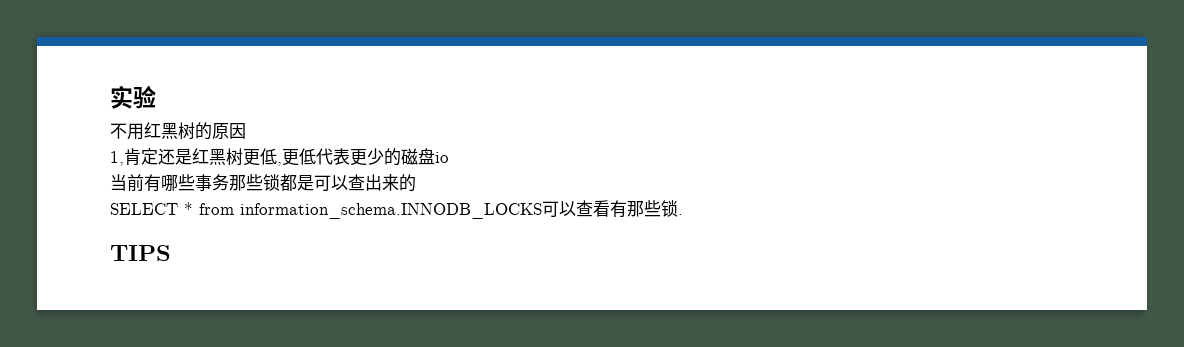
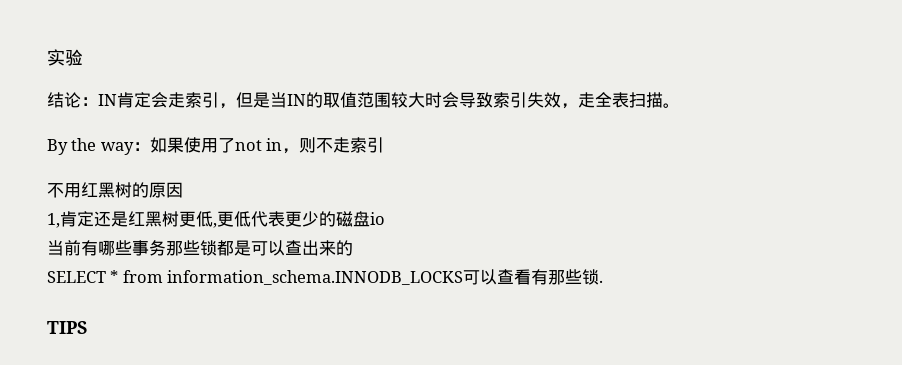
+ 结论：IN肯定会走索引，但是当IN的取值范围较大时会导致索引失效，走全表扫描。
+ By the way：如果使用了not in，则不走索引

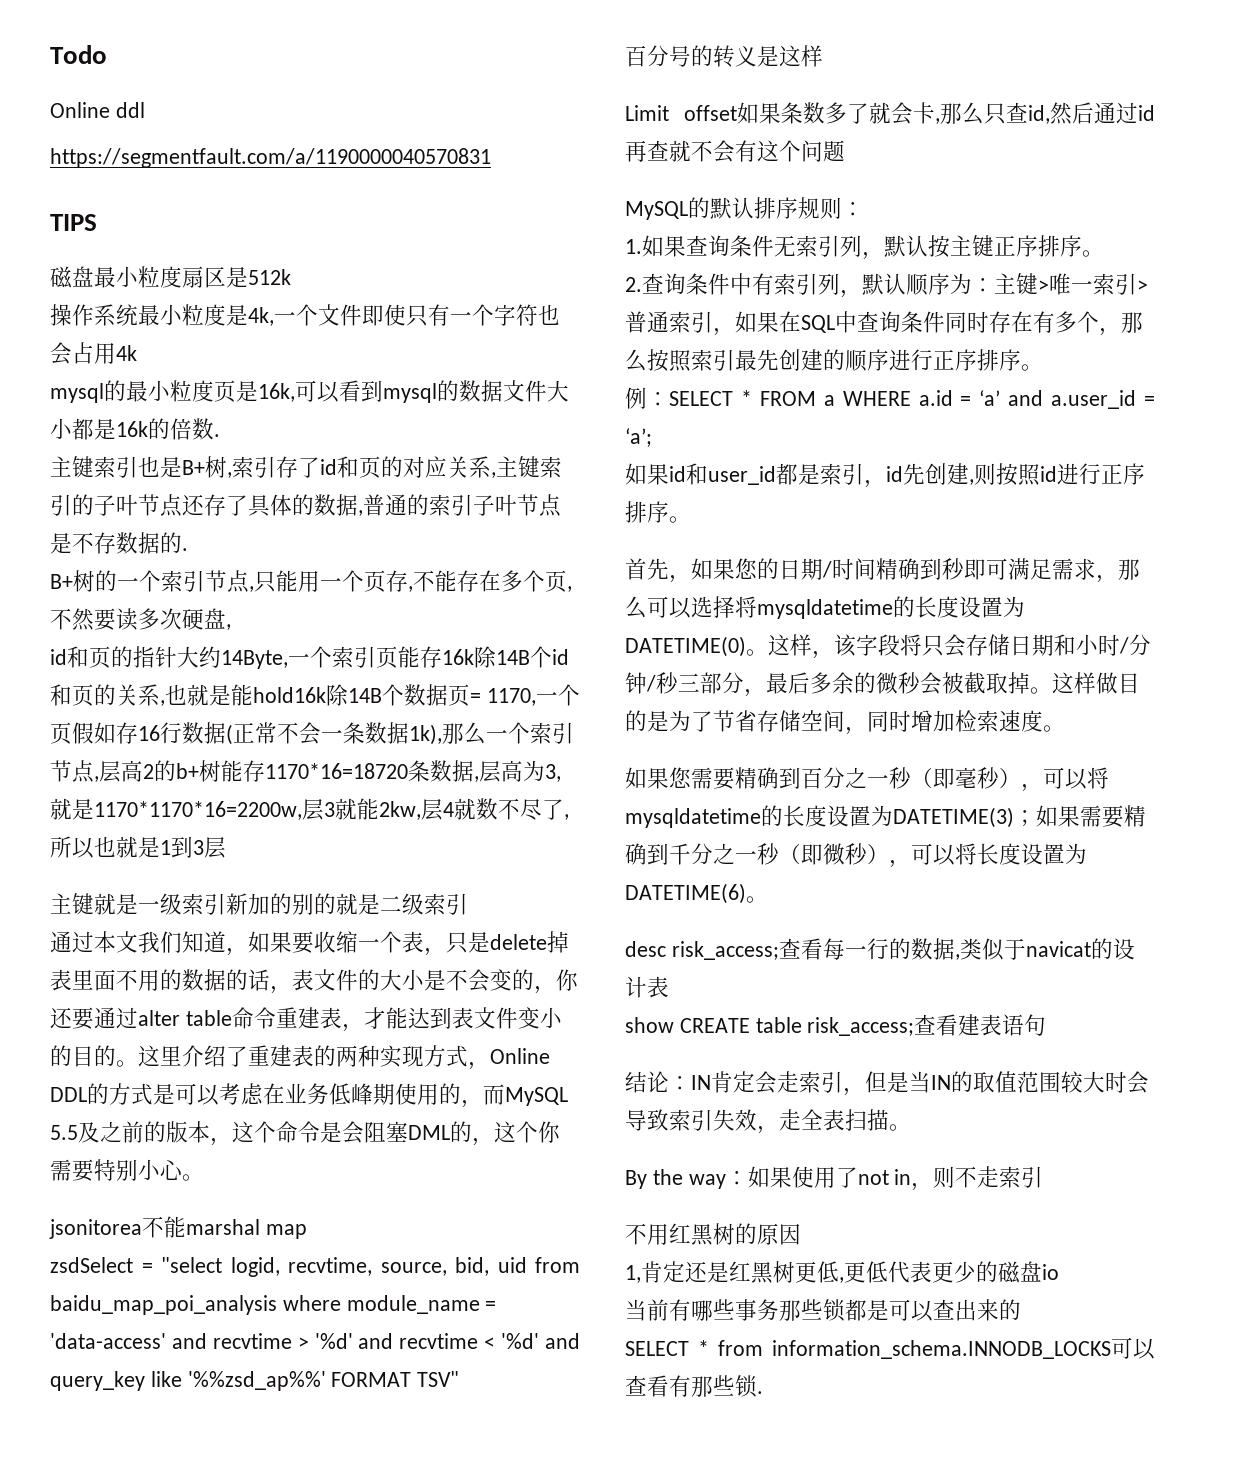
- 实验
+ Todo
+ Online ddl
+ https://segmentfault.com/a/1190000040570831
+ TIPS
+ 磁盘最小粒度扇区是512k
+ 操作系统最小粒度是4k,一个文件即使只有一个字符也会占用4k
+ mysql的最小粒度页是16k,可以看到mysql的数据文件大小都是16k的倍数.
+ 主键索引也是B+树,索引存了id和页的对应关系,主键索引的子叶节点还存了具体的数据,普通的索引子叶节点是不存数据的.
+ B+树的一个索引节点,只能用一个页存,不能存在多个页,不然要读多次硬盘,
+ id和页的指针大约14Byte,一个索引页能存16k除14B个id和页的关系,也就是能hold16k除14B个数据页= 1170,一个页假如存16行数据(正常不会一条数据1k),那么一个索引节点,层高2的b+树能存1170*16=18720条数据,层高为3,就是1170*1170*16=2200w,层3就能2kw,层4就数不尽了,所以也就是1到3层
+ 主键就是一级索引新加的别的就是二级索引
+ 通过本文我们知道，如果要收缩一个表，只是delete掉表里面不用的数据的话，表文件的大小是不会变的，你还要通过alter table命令重建表，才能达到表文件变小的目的。这里介绍了重建表的两种实现方式，Online DDL的方式是可以考虑在业务低峰期使用的，而MySQL 5.5及之前的版本，这个命令是会阻塞DML的，这个你需要特别小心。
+ jsonitorea不能marshal map
+ zsdSelect = "select logid, recvtime, source, bid, uid from baidu_map_poi_analysis where module_name = 'data-access' and recvtime > '%d' and recvtime < '%d' and query_key like '%%zsd_ap%%' FORMAT TSV"
+ 百分号的转义是这样
+ Limit offset如果条数多了就会卡,那么只查id,然后通过id再查就不会有这个问题
+ MySQL的默认排序规则：
+ 1.如果查询条件无索引列，默认按主键正序排序。
+ 2.查询条件中有索引列，默认顺序为：主键>唯一索引>普通索引，如果在SQL中查询条件同时存在有多个，那么按照索引最先创建的顺序进行正序排序。
+ 例：SELECT * FROM a WHERE a.id = ‘a’ and a.user_id = ‘a’;
+ 如果id和user_id都是索引，id先创建,则按照id进行正序排序。
+ 首先，如果您的日期/时间精确到秒即可满足需求，那么可以选择将mysqldatetime的长度设置为DATETIME(0)。这样，该字段将只会存储日期和小时/分钟/秒三部分，最后多余的微秒会被截取掉。这样做目的是为了节省存储空间，同时增加检索速度。
+ 如果您需要精确到百分之一秒（即毫秒），可以将mysqldatetime的长度设置为DATETIME(3)；如果需要精确到千分之一秒（即微秒），可以将长度设置为DATETIME(6)。
+ desc risk_access;查看每一行的数据,类似于navicat的设计表
+ show CREATE table risk_access;查看建表语句
- TIPS

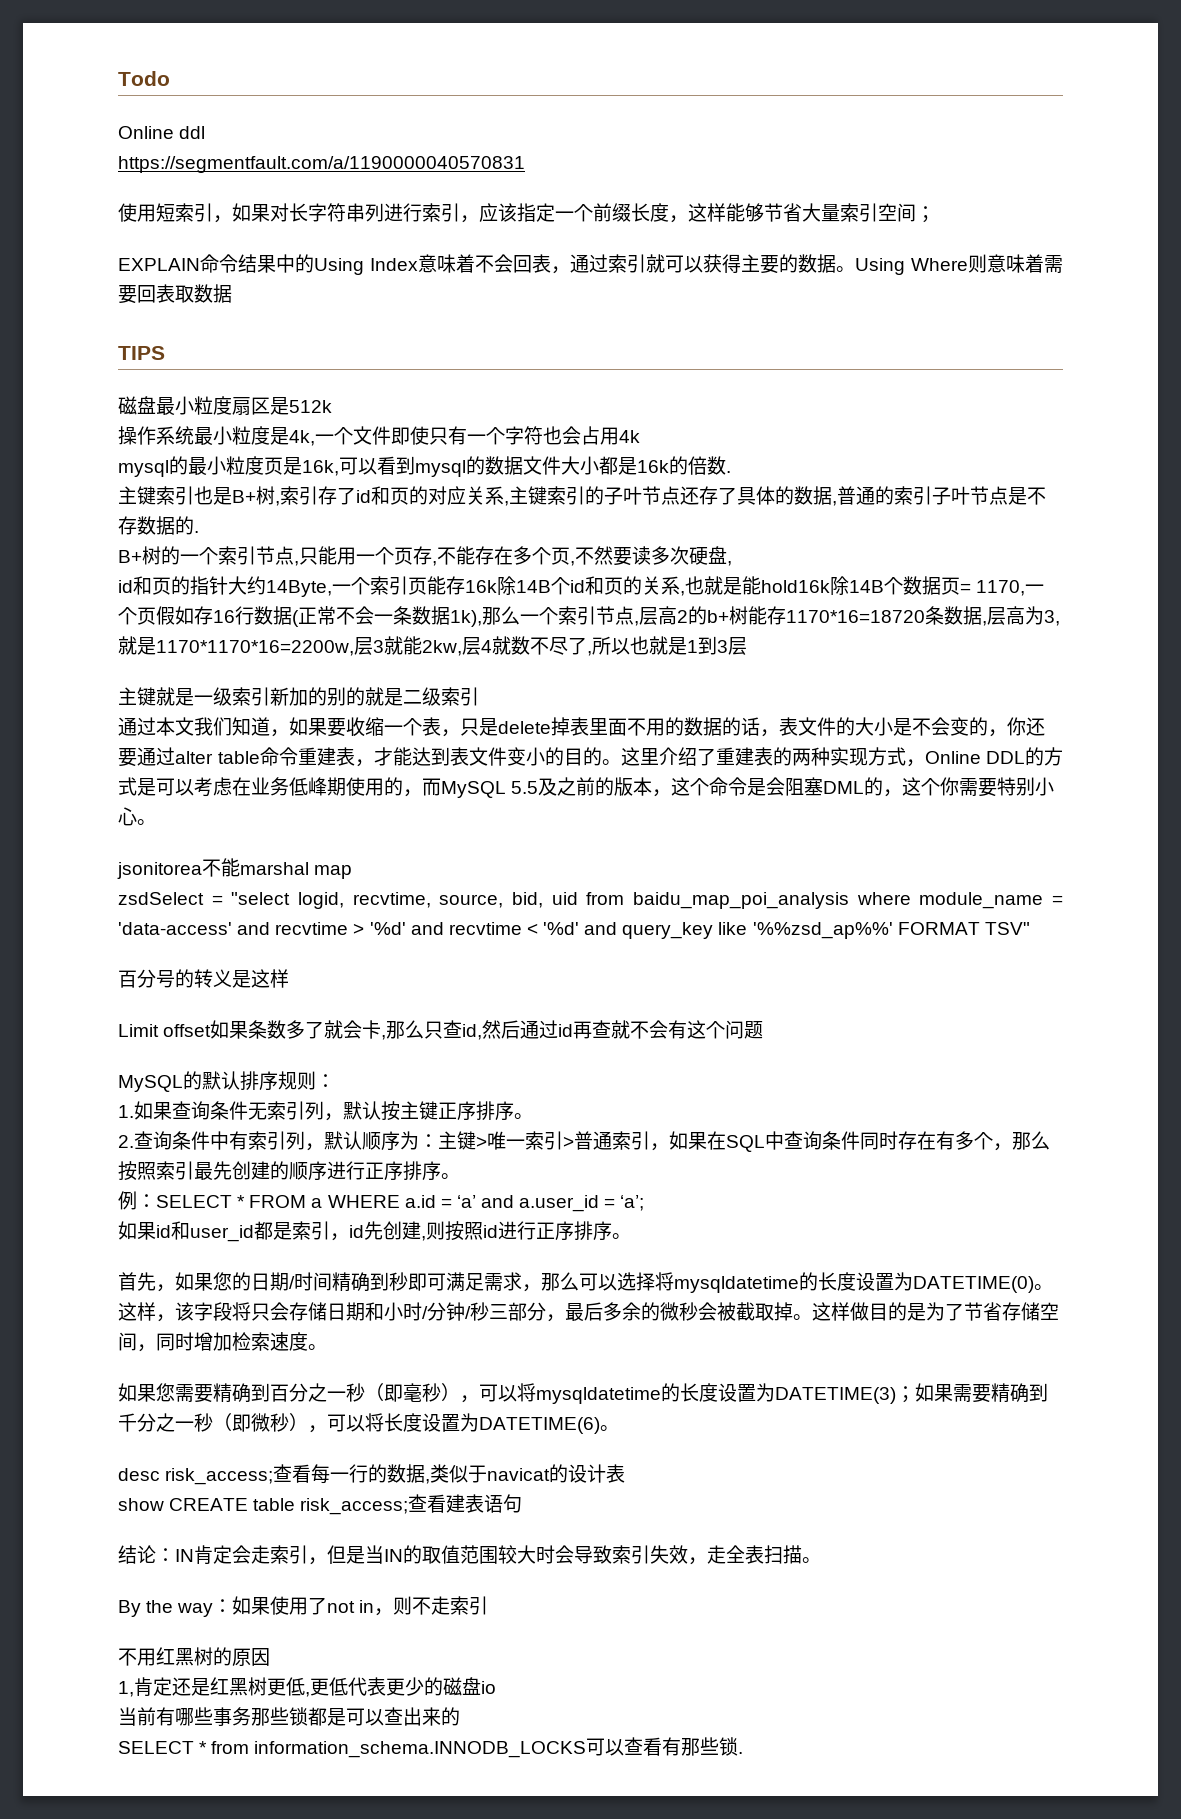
+ 使用短索引，如果对长字符串列进行索引，应该指定一个前缀长度，这样能够节省大量索引空间；
+ EXPLAIN命令结果中的Using Index意味着不会回表，通过索引就可以获得主要的数据。Using Where则意味着需要回表取数据

